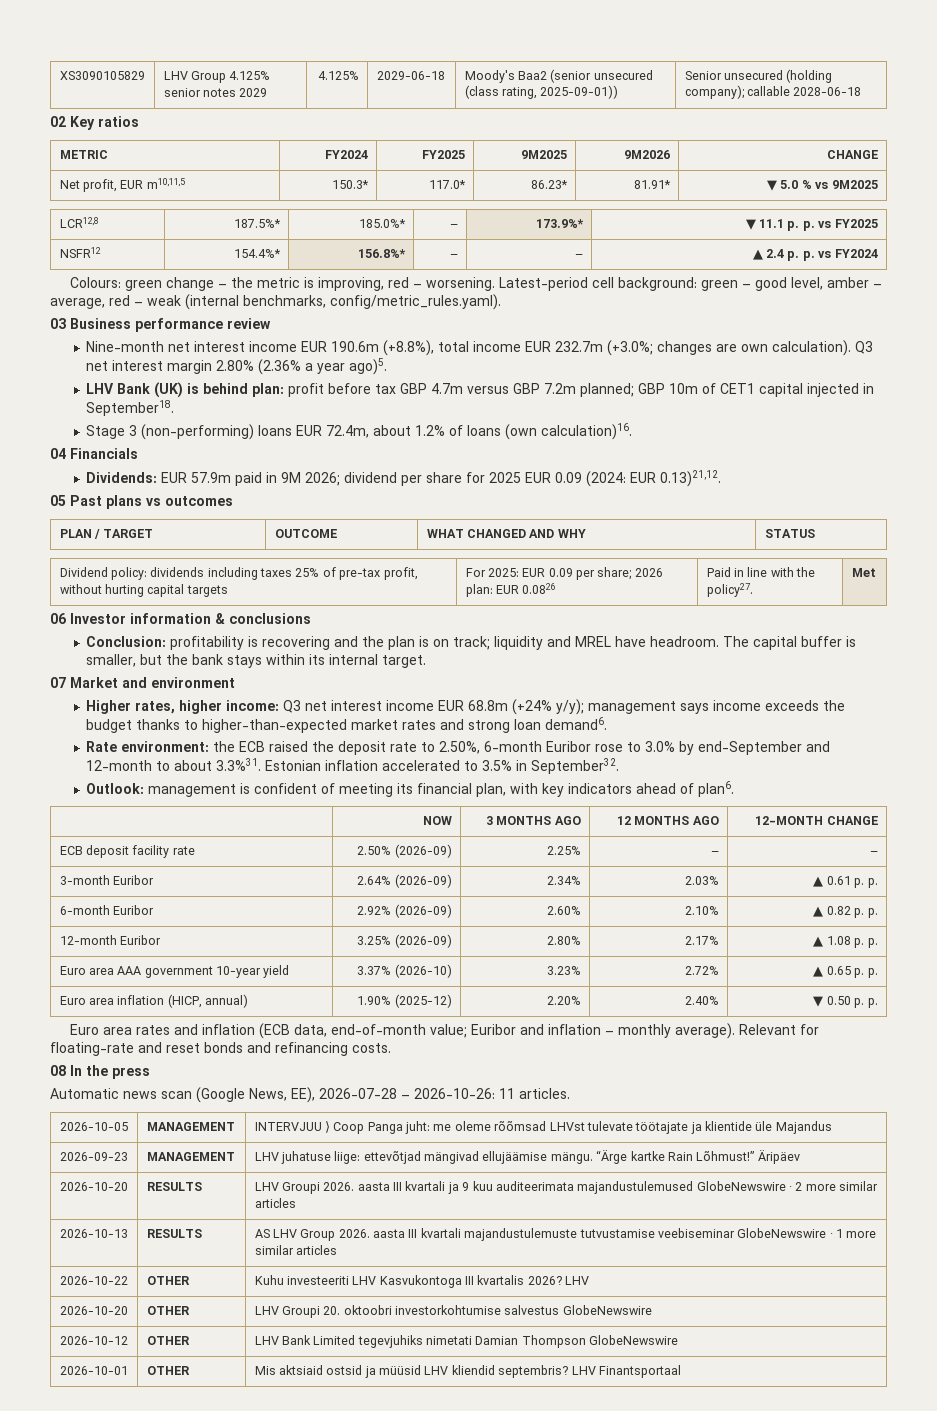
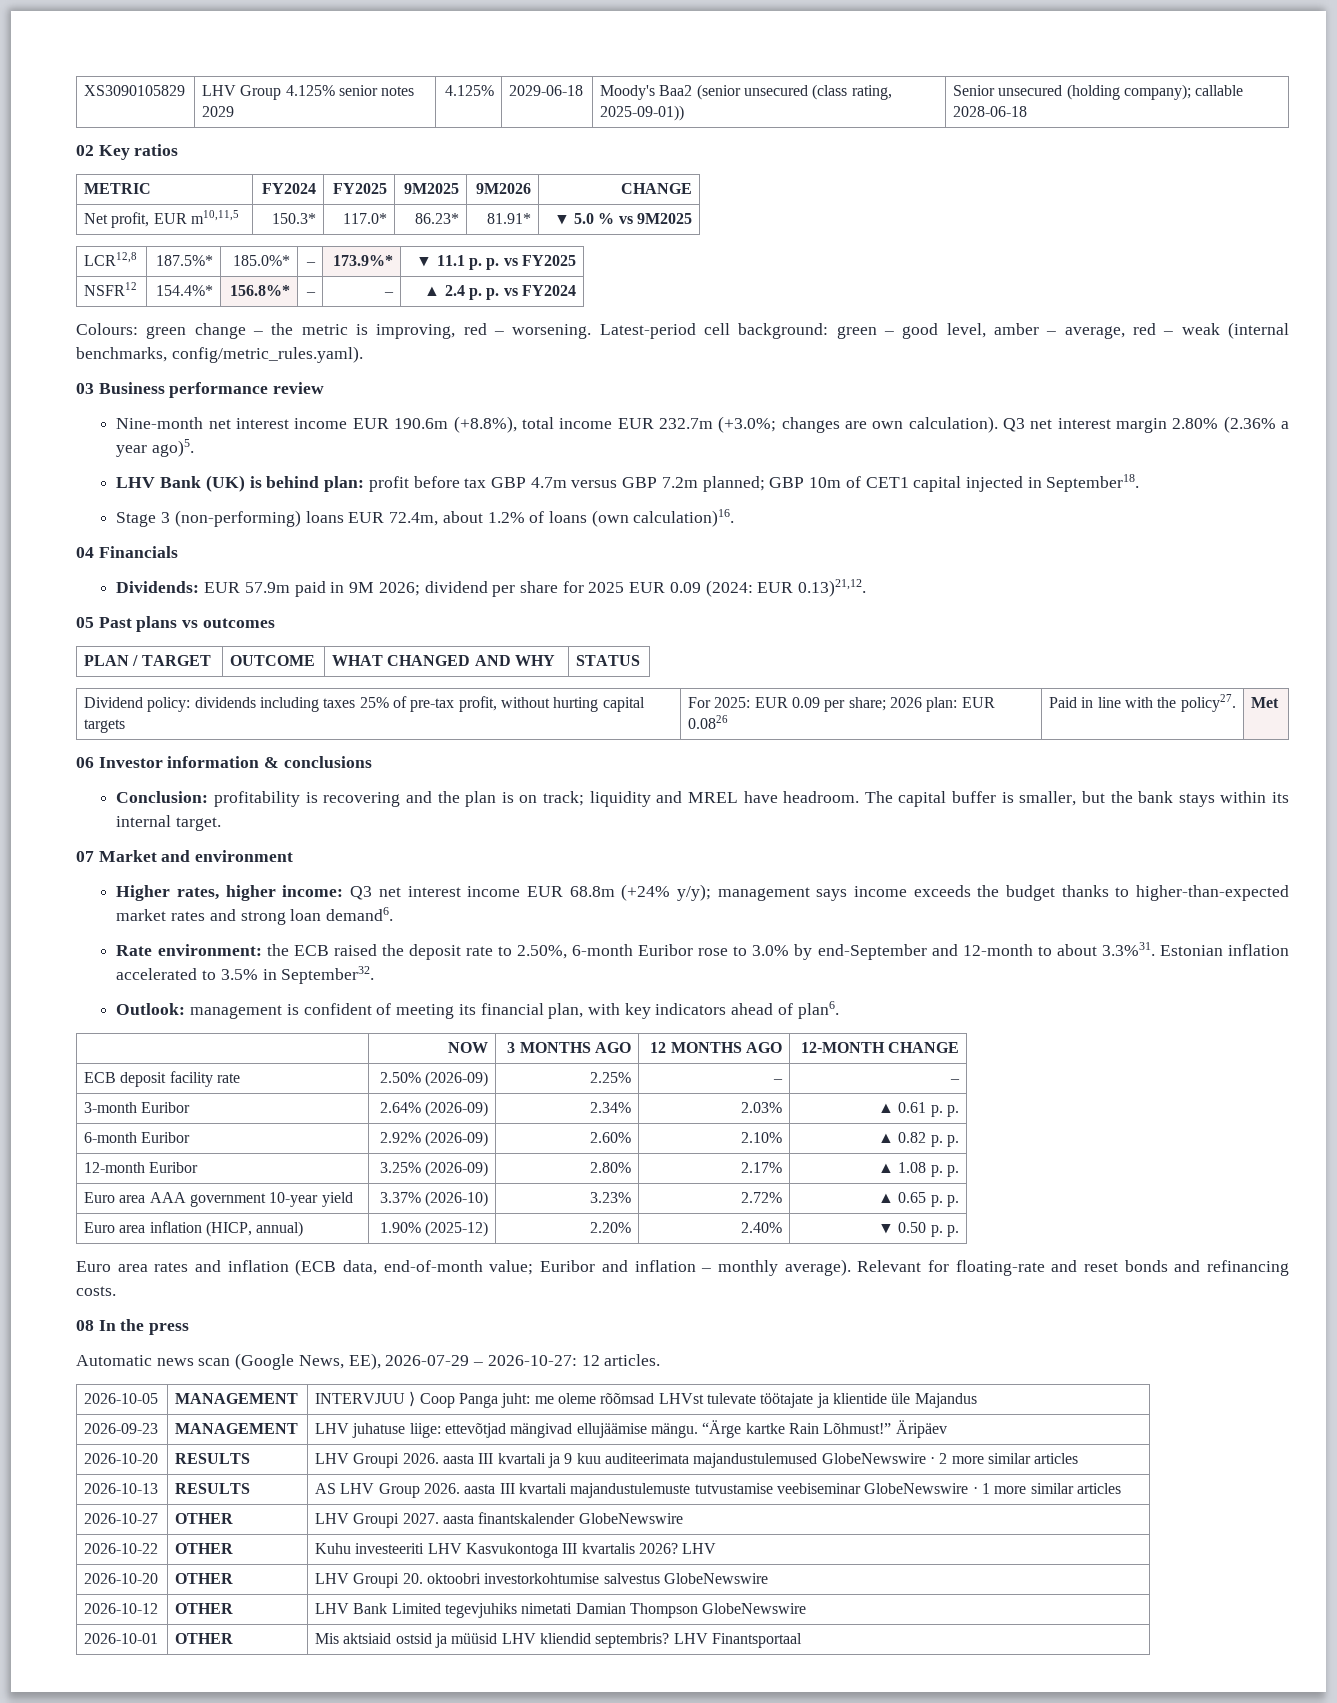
- Automatic news scan (Google News, EE), 2026-07-28 – 2026-10-26: 11 articles.
+ Automatic news scan (Google News, EE), 2026-07-29 – 2026-10-27: 12 articles.
+ 2026-10-27 | OTHER | LHV Groupi 2027. aasta finantskalender GlobeNewswire

